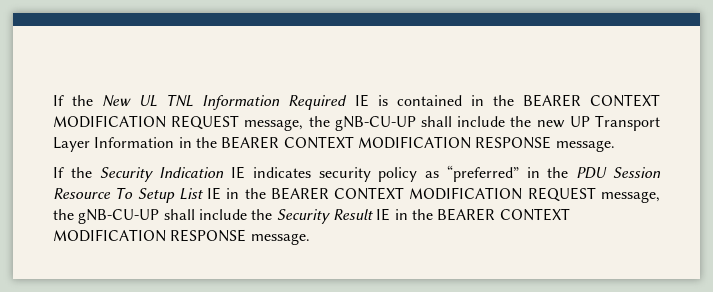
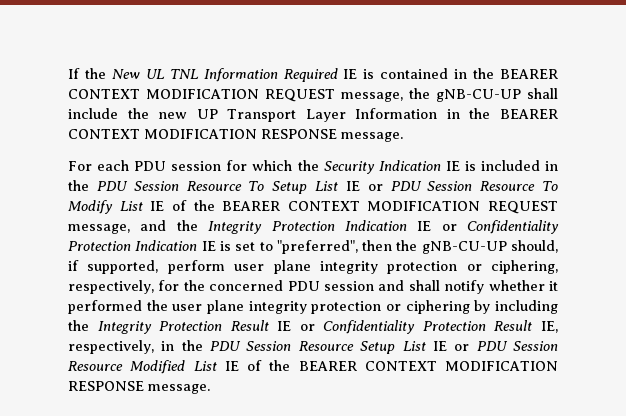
- If the Security Indication IE indicates security policy as “preferred” in the PDU Session Resource To Setup List IE in the BEARER CONTEXT MODIFICATION REQUEST message, the gNB-CU-UP shall include the Security Result IE in the BEARER CONTEXT MODIFICATION RESPONSE message.
+ For each PDU session for which the Security Indication IE is included in the PDU Session Resource To Setup List IE or PDU Session Resource To Modify List IE of the BEARER CONTEXT MODIFICATION REQUEST message, and the Integrity Protection Indication IE or Confidentiality Protection Indication IE is set to "preferred", then the gNB-CU-UP should, if supported, perform user plane integrity protection or ciphering, respectively, for the concerned PDU session and shall notify whether it performed the user plane integrity protection or ciphering by including the Integrity Protection Result IE or Confidentiality Protection Result IE, respectively, in the PDU Session Resource Setup List IE or PDU Session Resource Modified List IE of the BEARER CONTEXT MODIFICATION RESPONSE message.

